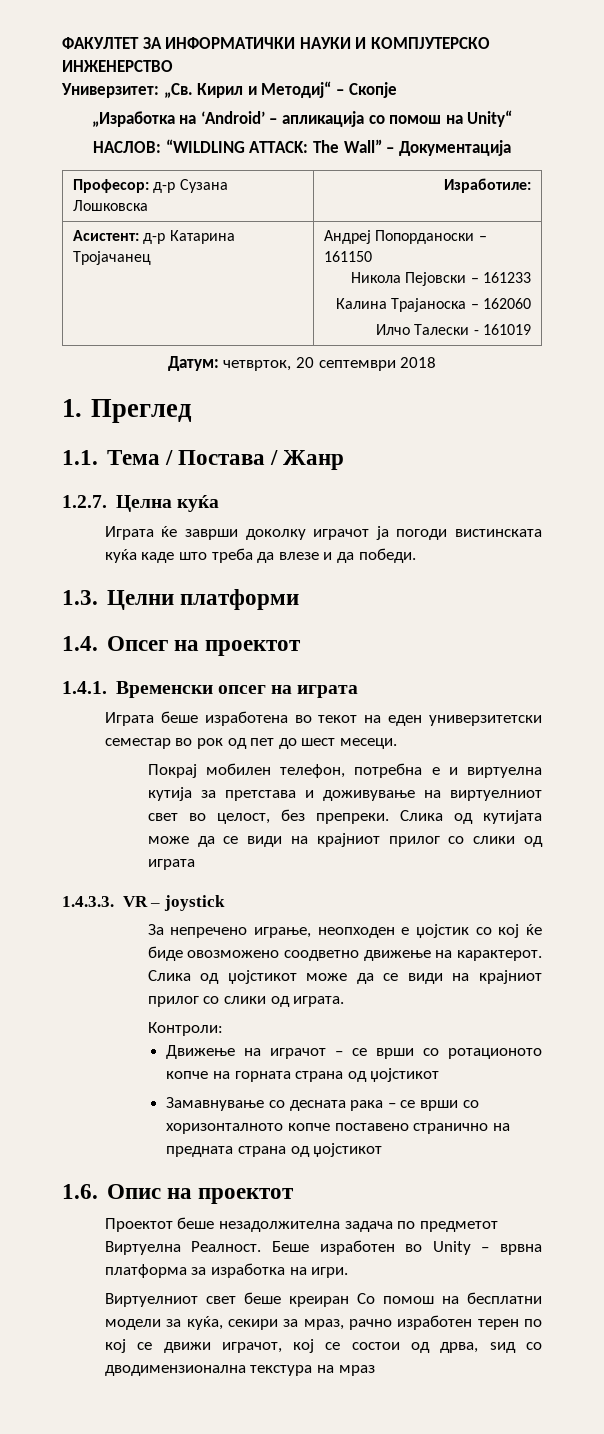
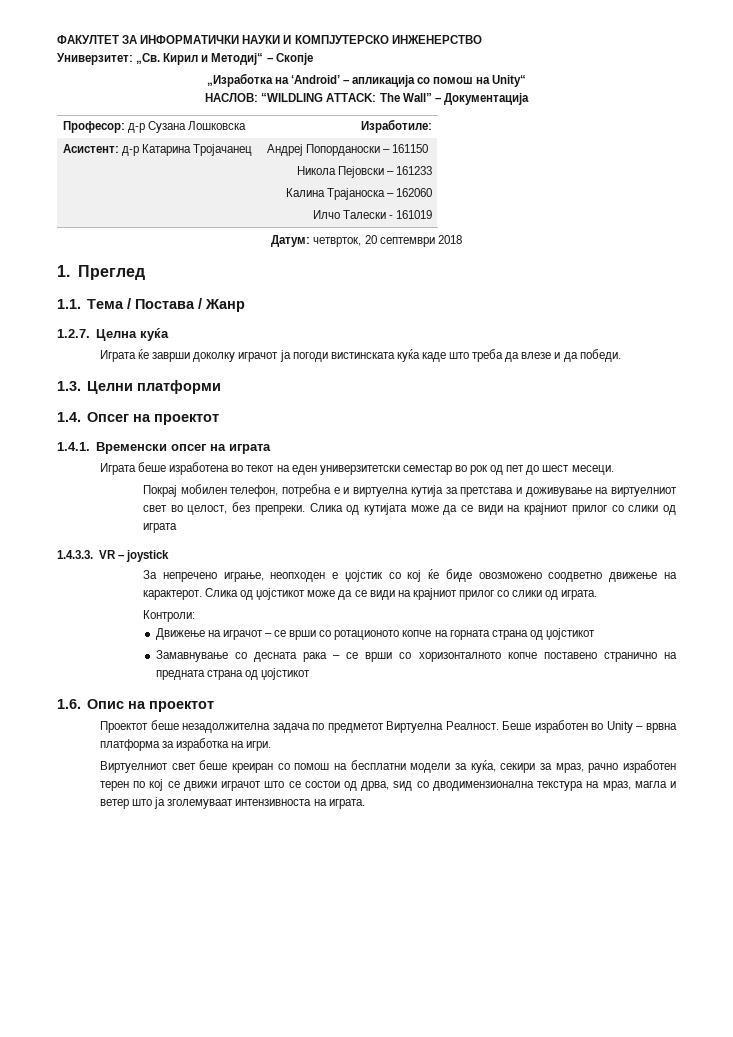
- Виртуелниот свет беше креиран Со помош на бесплатни модели за куќа, секири за мраз, рачно изработен терен по кој се движи играчот, кој се состои од дрва, ѕид со дводимензионална текстура на мраз
+ Виртуелниот свет беше креиран со помош на бесплатни модели за куќа, секири за мраз, рачно изработен терен по кој се движи играчот што се состои од дрва, ѕид со дводимензионална текстура на мраз, магла и ветер што ја зголемуваат интензивноста на играта.

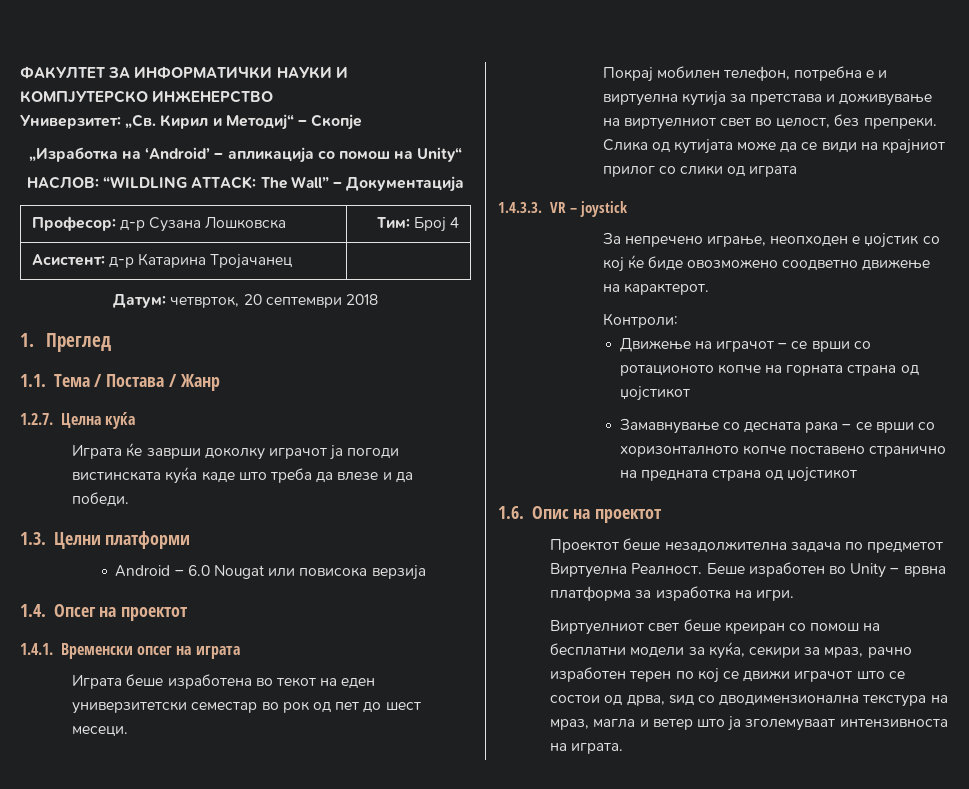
- Професор: д-р Сузана Лошковска | Изработиле:
+ Професор: д-р Сузана Лошковска | Тим: Број 4
- Асистент: д-р Катарина Тројачанец | Андреј Попорданоски – 161150
- Никола Пејовски – 161233
- Калина Трајаноска – 162060
- Илчо Талески - 161019
+ Асистент: д-р Катарина Тројачанец |
+ Android – 6.0 Nougat или повисока верзија
- Слика од џојстикот може да се види на крајниот прилог со слики од играта.

